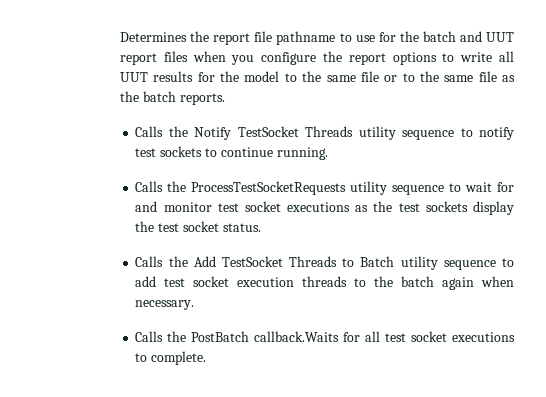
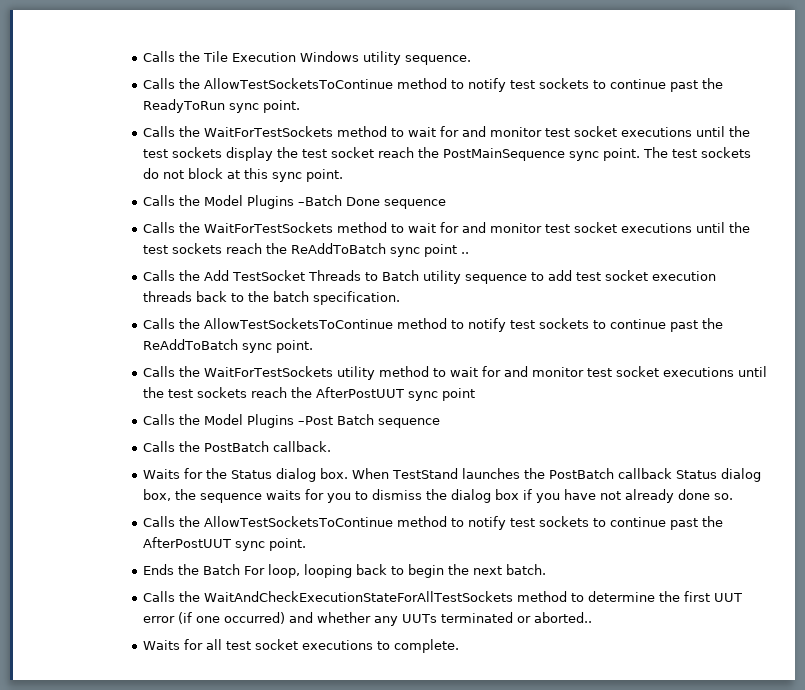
- Determines the report file pathname to use for the batch and UUT report files when you configure the report options to write all UUT results for the model to the same file or to the same file as the batch reports.
- Calls the Notify TestSocket Threads utility sequence to notify test sockets to continue running.
- Calls the ProcessTestSocketRequests utility sequence to wait for and monitor test socket executions as the test sockets display the test socket status.
+ Calls the Tile Execution Windows utility sequence.
+ Calls the AllowTestSocketsToContinue method to notify test sockets to continue past the ReadyToRun sync point.
+ Calls the WaitForTestSockets method to wait for and monitor test socket executions until the test sockets display the test socket reach the PostMainSequence sync point. The test sockets do not block at this sync point.
+ Calls the Model Plugins –Batch Done sequence
+ Calls the WaitForTestSockets method to wait for and monitor test socket executions until the test sockets reach the ReAddToBatch sync point ..
- Calls the Add TestSocket Threads to Batch utility sequence to add test socket execution threads to the batch again when necessary.
- Calls the PostBatch callback.Waits for all test socket executions to complete.
+ Calls the Add TestSocket Threads to Batch utility sequence to add test socket execution threads back to the batch specification.
+ Calls the AllowTestSocketsToContinue method to notify test sockets to continue past the ReAddToBatch sync point.
+ Calls the WaitForTestSockets utility method to wait for and monitor test socket executions until the test sockets reach the AfterPostUUT sync point
+ Calls the Model Plugins –Post Batch sequence
+ Calls the PostBatch callback.
+ Waits for the Status dialog box. When TestStand launches the PostBatch callback Status dialog box, the sequence waits for you to dismiss the dialog box if you have not already done so.
+ Calls the AllowTestSocketsToContinue method to notify test sockets to continue past the AfterPostUUT sync point.
+ Ends the Batch For loop, looping back to begin the next batch.
+ Calls the WaitAndCheckExecutionStateForAllTestSockets method to determine the first UUT error (if one occurred) and whether any UUTs terminated or aborted..
+ Waits for all test socket executions to complete.

